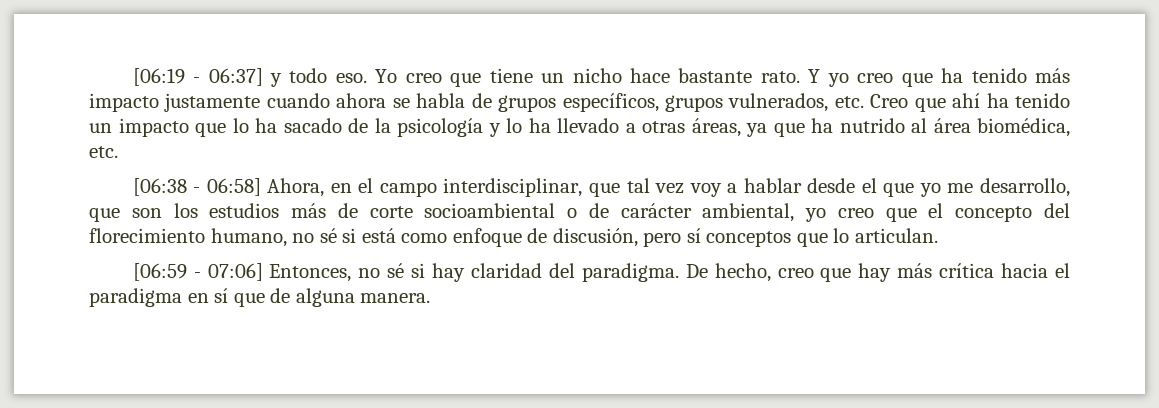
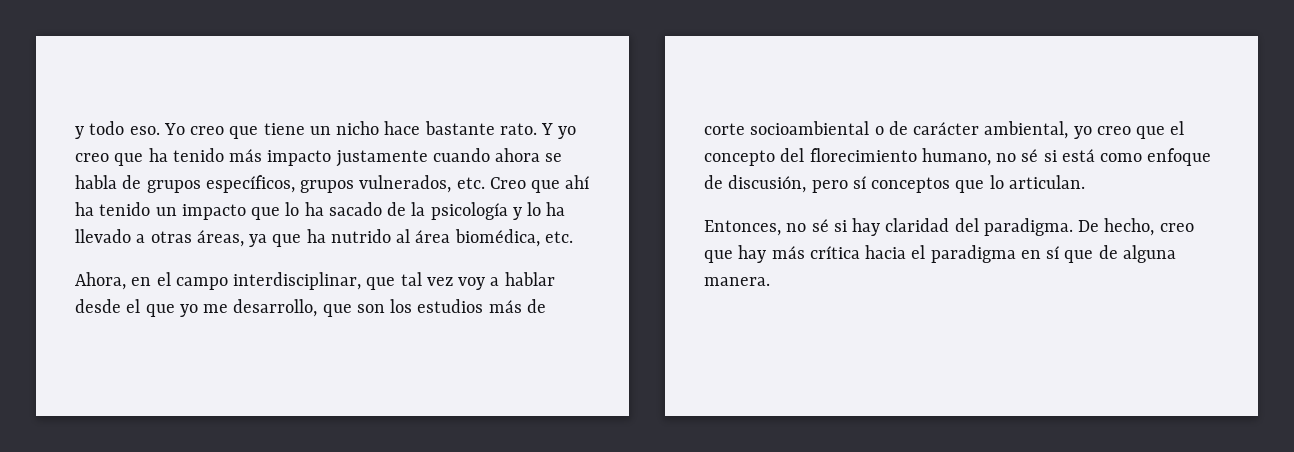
- [06:19 - 06:37] y todo eso.
+ y todo eso.
- [06:38 - 06:58] Ahora, en el campo interdisciplinar, que tal vez voy a hablar desde el que yo me desarrollo, que son los estudios más de corte socioambiental o de carácter ambiental, yo creo que el concepto del florecimiento humano, no sé si está como enfoque de discusión, pero sí conceptos que lo articulan.
+ Ahora, en el campo interdisciplinar, que tal vez voy a hablar desde el que yo me desarrollo, que son los estudios más de corte socioambiental o de carácter ambiental, yo creo que el concepto del florecimiento humano, no sé si está como enfoque de discusión, pero sí conceptos que lo articulan.
- [06:59 - 07:06] Entonces, no sé si hay claridad del paradigma.
+ Entonces, no sé si hay claridad del paradigma.

